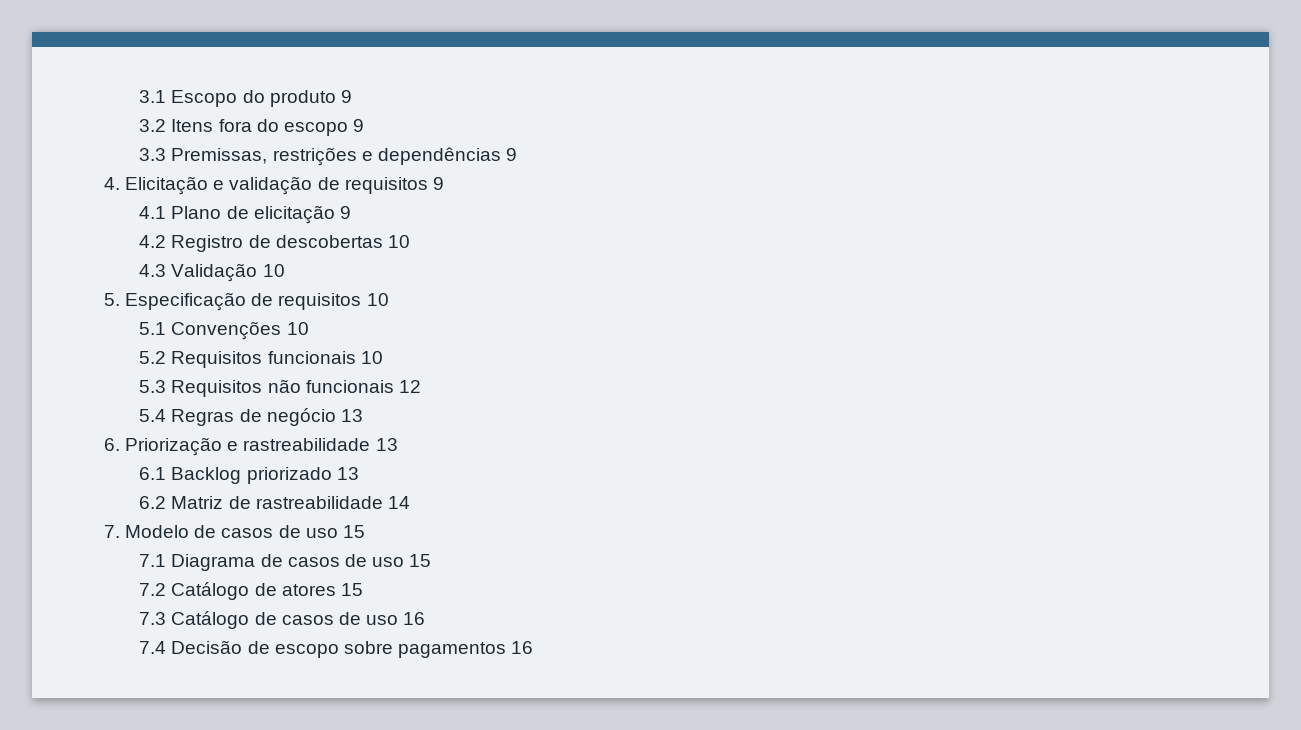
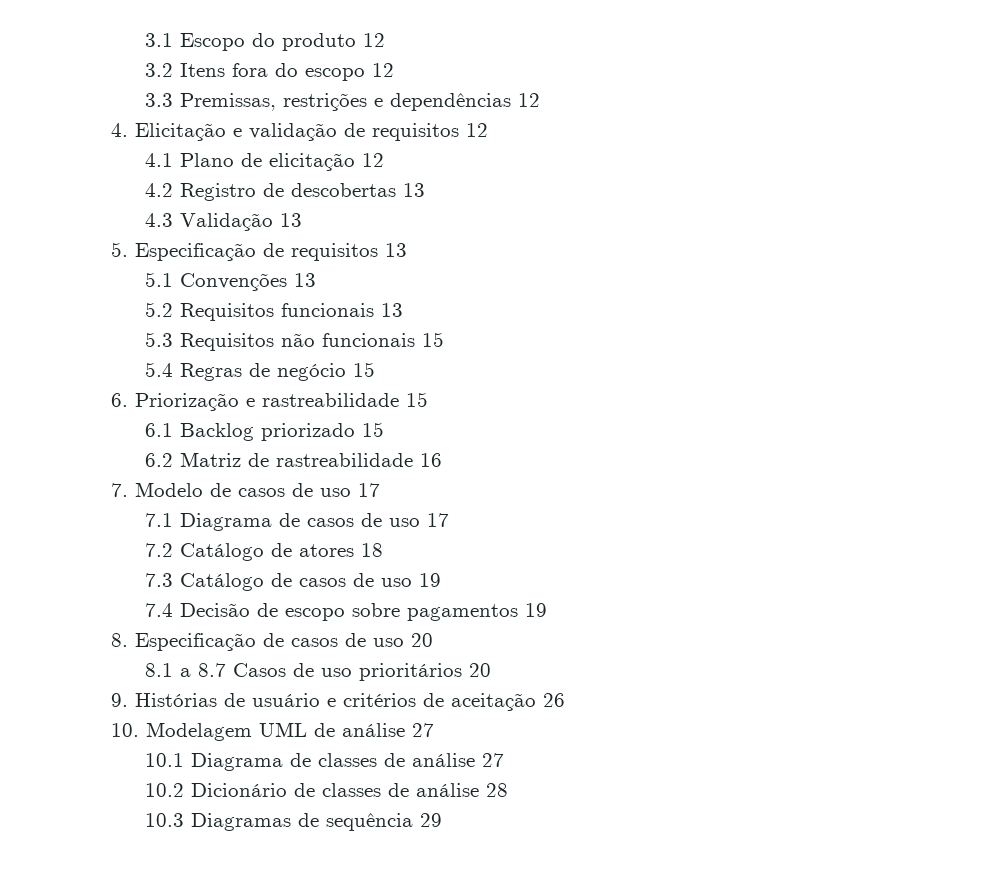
- 3.1 Escopo do produto 9
+ 3.1 Escopo do produto 12
- 3.2 Itens fora do escopo 9
+ 3.2 Itens fora do escopo 12
- 3.3 Premissas, restrições e dependências 9
+ 3.3 Premissas, restrições e dependências 12
- 4. Elicitação e validação de requisitos 9
+ 4. Elicitação e validação de requisitos 12
- 4.1 Plano de elicitação 9
+ 4.1 Plano de elicitação 12
- 4.2 Registro de descobertas 10
+ 4.2 Registro de descobertas 13
- 4.3 Validação 10
+ 4.3 Validação 13
- 5. Especificação de requisitos 10
+ 5. Especificação de requisitos 13
- 5.1 Convenções 10
+ 5.1 Convenções 13
- 5.2 Requisitos funcionais 10
+ 5.2 Requisitos funcionais 13
- 5.3 Requisitos não funcionais 12
+ 5.3 Requisitos não funcionais 15
- 5.4 Regras de negócio 13
+ 5.4 Regras de negócio 15
- 6. Priorização e rastreabilidade 13
+ 6. Priorização e rastreabilidade 15
- 6.1 Backlog priorizado 13
+ 6.1 Backlog priorizado 15
- 6.2 Matriz de rastreabilidade 14
+ 6.2 Matriz de rastreabilidade 16
- 7. Modelo de casos de uso 15
+ 7. Modelo de casos de uso 17
- 7.1 Diagrama de casos de uso 15
+ 7.1 Diagrama de casos de uso 17
- 7.2 Catálogo de atores 15
+ 7.2 Catálogo de atores 18
- 7.3 Catálogo de casos de uso 16
+ 7.3 Catálogo de casos de uso 19
- 7.4 Decisão de escopo sobre pagamentos 16
+ 7.4 Decisão de escopo sobre pagamentos 19
+ 8. Especificação de casos de uso 20
+ 8.1 a 8.7 Casos de uso prioritários 20
+ 9. Histórias de usuário e critérios de aceitação 26
+ 10. Modelagem UML de análise 27
+ 10.1 Diagrama de classes de análise 27
+ 10.2 Dicionário de classes de análise 28
+ 10.3 Diagramas de sequência 29

